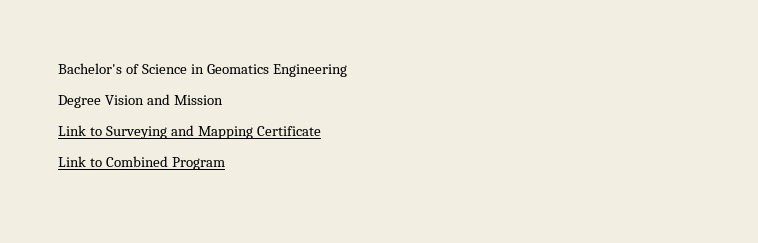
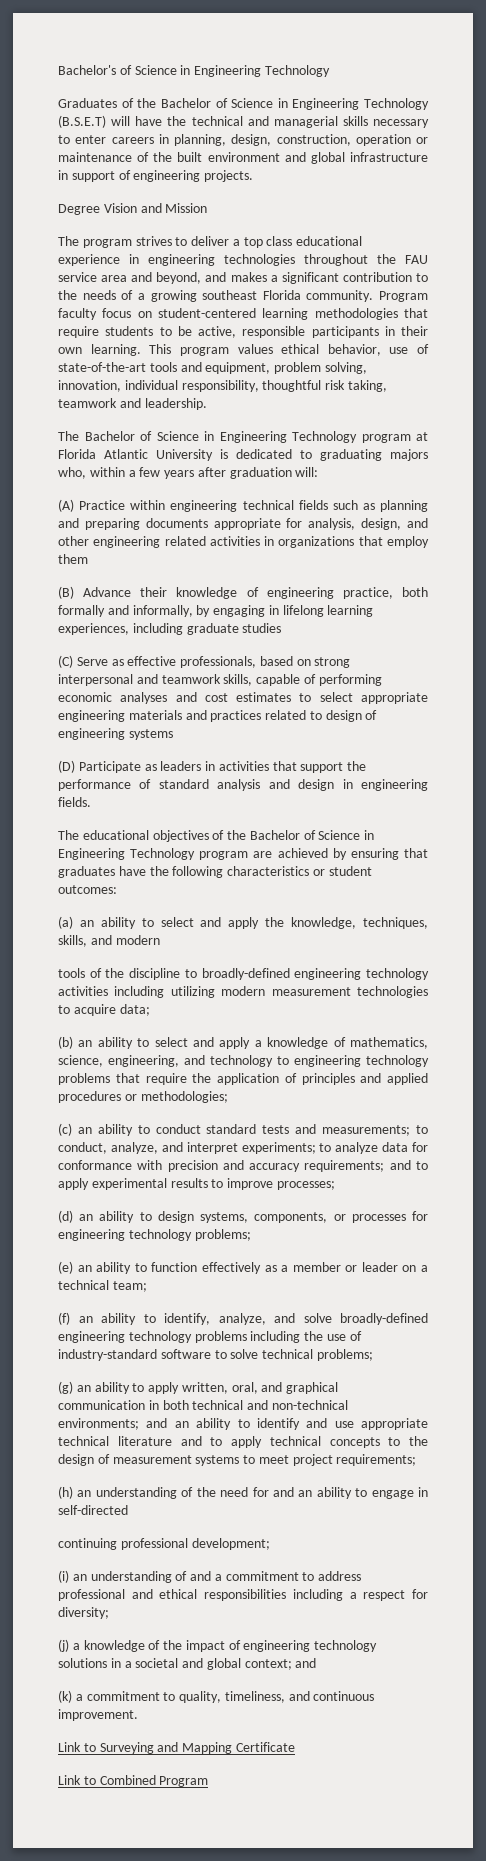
- Bachelor's of Science in Geomatics Engineering
+ Bachelor's of Science in Engineering Technology
+ Graduates of the Bachelor of Science in Engineering Technology (B.S.E.T) will have the technical and managerial skills necessary to enter careers in planning, design, construction, operation or maintenance of the built environment and global infrastructure in support of engineering projects.
  Degree Vision and Mission
+ The program strives to deliver a top class educational experience in engineering technologies throughout the FAU service area and beyond, and makes a significant contribution to the needs of a growing southeast Florida community. Program faculty focus on student-centered learning methodologies that require students to be active, responsible participants in their own learning. This program values ethical behavior, use of state-of-the-art tools and equipment, problem solving, innovation, individual responsibility, thoughtful risk taking, teamwork and leadership.
+ The Bachelor of Science in Engineering Technology program at Florida Atlantic University is dedicated to graduating majors who, within a few years after graduation will:
+ (A) Practice within engineering technical fields such as planning and preparing documents appropriate for analysis, design, and other engineering related activities in organizations that employ them
+ (B) Advance their knowledge of engineering practice, both formally and informally, by engaging in lifelong learning experiences, including graduate studies
+ (C) Serve as effective professionals, based on strong interpersonal and teamwork skills, capable of performing economic analyses and cost estimates to select appropriate engineering materials and practices related to design of engineering systems
+ (D) Participate as leaders in activities that support the performance of standard analysis and design in engineering fields.
+ The educational objectives of the Bachelor of Science in Engineering Technology program are achieved by ensuring that graduates have the following characteristics or student outcomes:
+ (a) an ability to select and apply the knowledge, techniques, skills, and modern
+ tools of the discipline to broadly-defined engineering technology activities including utilizing modern measurement technologies to acquire data;
+ (b) an ability to select and apply a knowledge of mathematics, science, engineering, and technology to engineering technology problems that require the application of principles and applied procedures or methodologies;
+ (c) an ability to conduct standard tests and measurements; to conduct, analyze, and interpret experiments; to analyze data for conformance with precision and accuracy requirements; and to apply experimental results to improve processes;
+ (d) an ability to design systems, components, or processes for engineering technology problems;
+ (e) an ability to function effectively as a member or leader on a technical team;
+ (f) an ability to identify, analyze, and solve broadly-defined engineering technology problems including the use of industry-standard software to solve technical problems;
+ (g) an ability to apply written, oral, and graphical communication in both technical and non-technical environments; and an ability to identify and use appropriate technical literature and to apply technical concepts to the design of measurement systems to meet project requirements;
+ (h) an understanding of the need for and an ability to engage in self-directed
+ continuing professional development;
+ (i) an understanding of and a commitment to address professional and ethical responsibilities including a respect for diversity;
+ (j) a knowledge of the impact of engineering technology solutions in a societal and global context; and
+ (k) a commitment to quality, timeliness, and continuous improvement.

